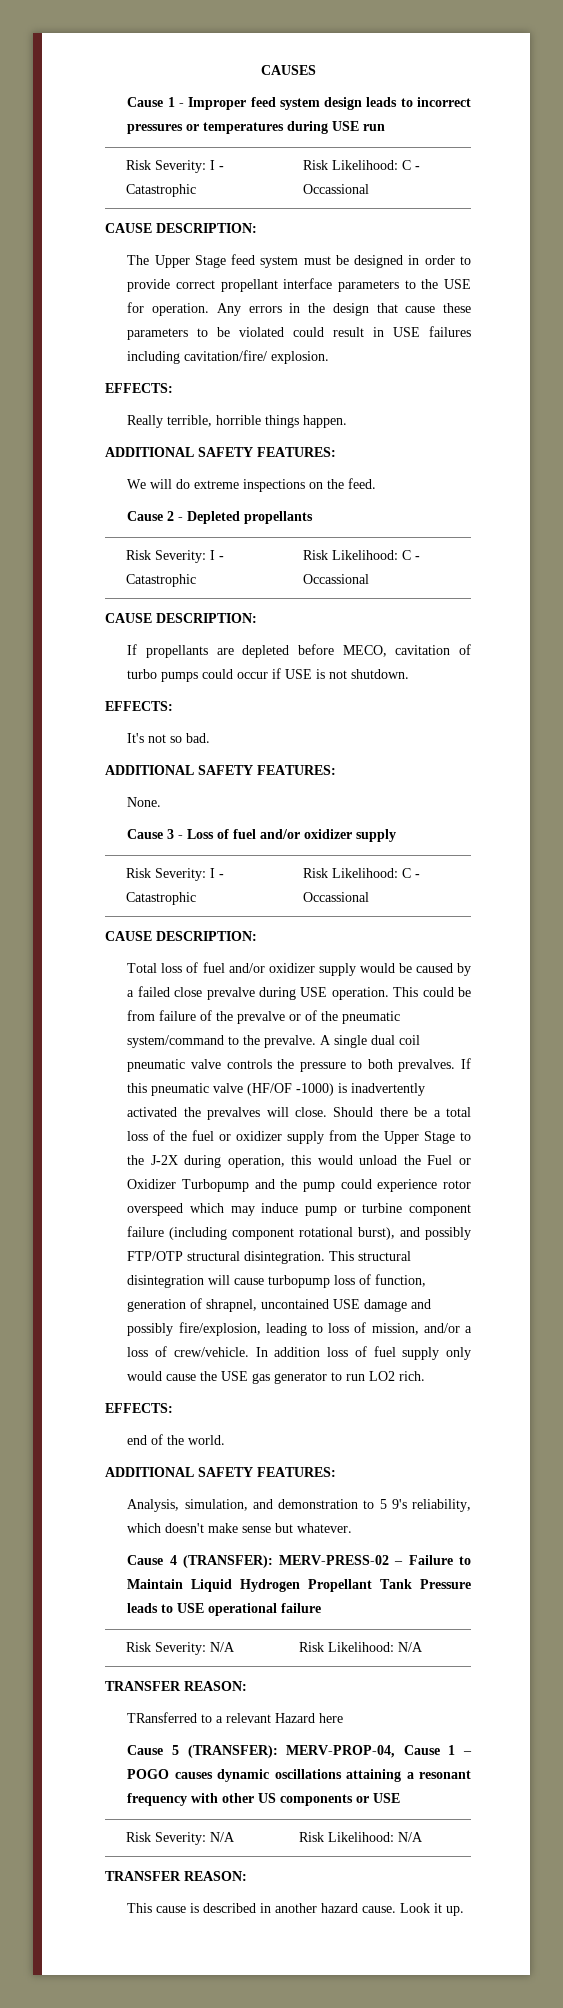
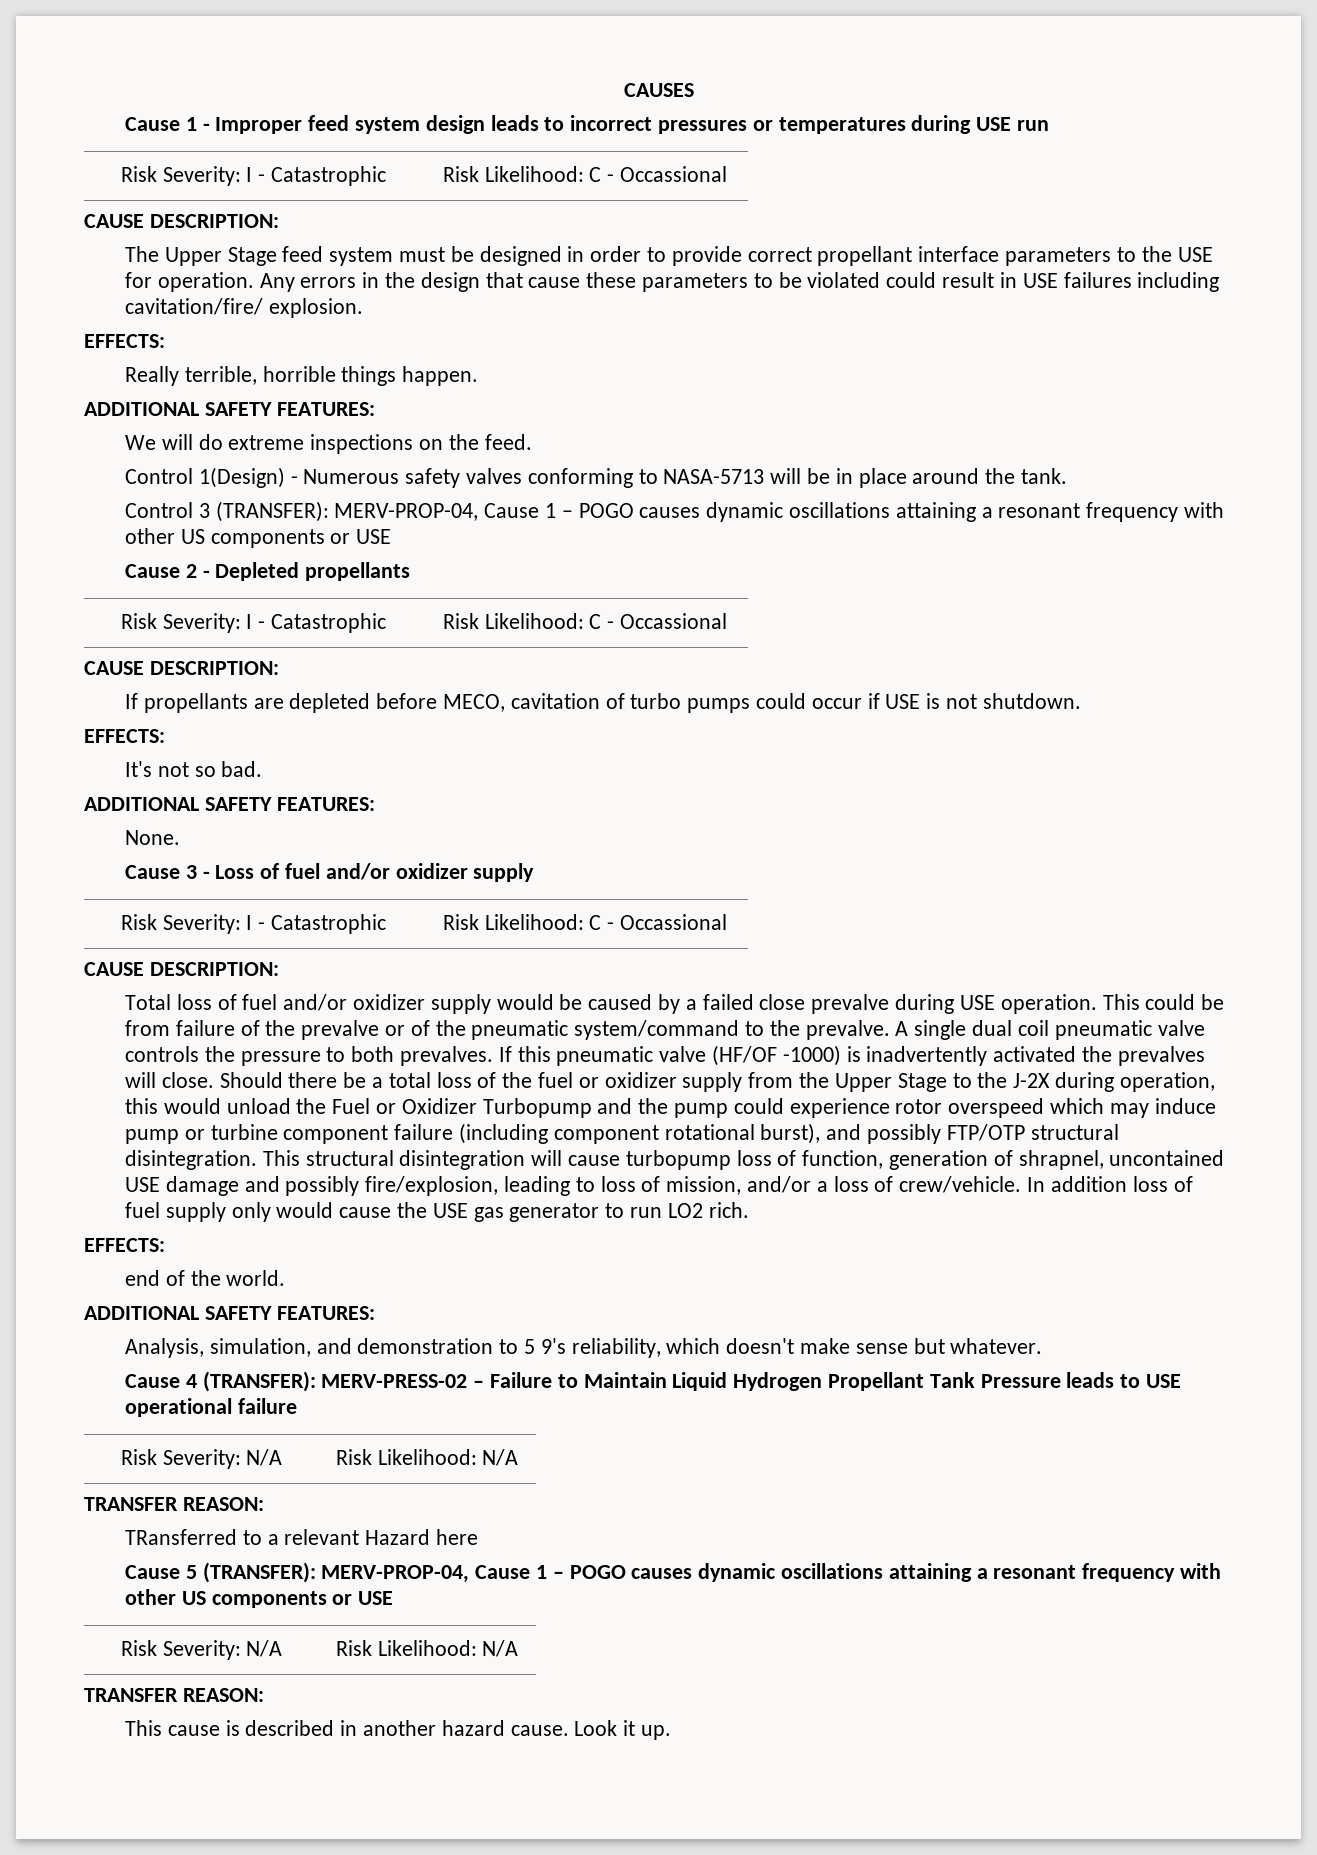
+ Control 1(Design) - Numerous safety valves conforming to NASA-5713 will be in place around the tank.
+ Control 3 (TRANSFER): MERV-PROP-04, Cause 1 – POGO causes dynamic oscillations attaining a resonant frequency with other US components or USE

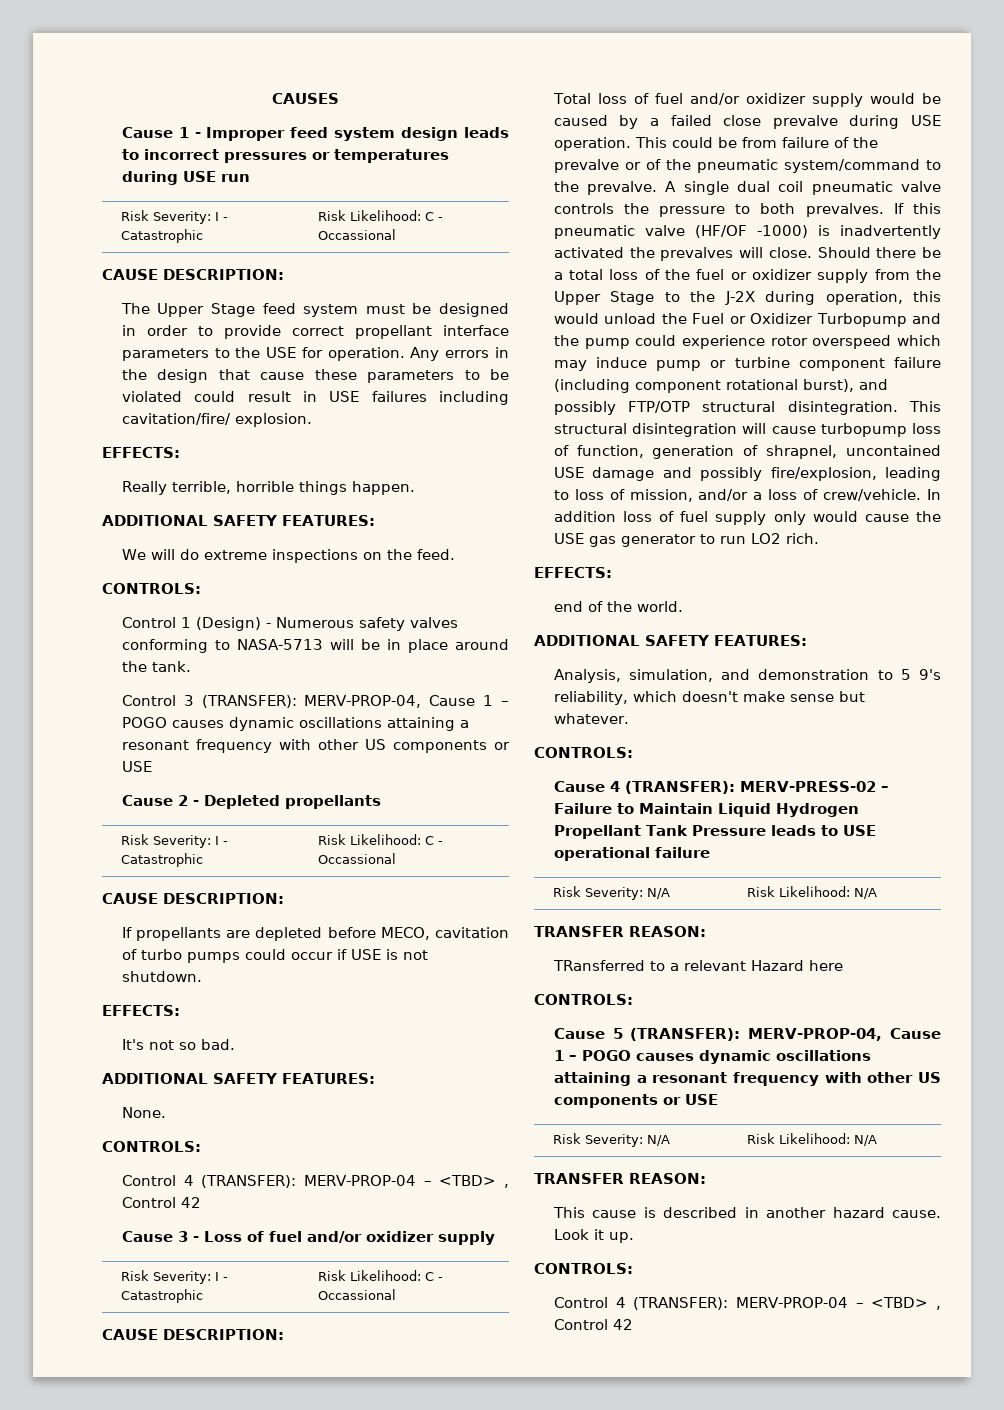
  We will do extreme inspections on the feed.
- Control 1(Design) - Numerous safety valves conforming to NASA-5713 will be in place around the tank.
+ CONTROLS:
+ Control 1 (Design) - Numerous safety valves conforming to NASA-5713 will be in place around the tank.
  None.
+ CONTROLS:
+ Control 4 (TRANSFER): MERV-PROP-04 – <TBD> , Control 42
  Analysis, simulation, and demonstration to 5 9's reliability, which doesn't make sense but whatever.
+ CONTROLS:
  TRansferred to a relevant Hazard here
+ CONTROLS:
  Look it up.
+ CONTROLS:
+ Control 4 (TRANSFER): MERV-PROP-04 – <TBD> , Control 42

